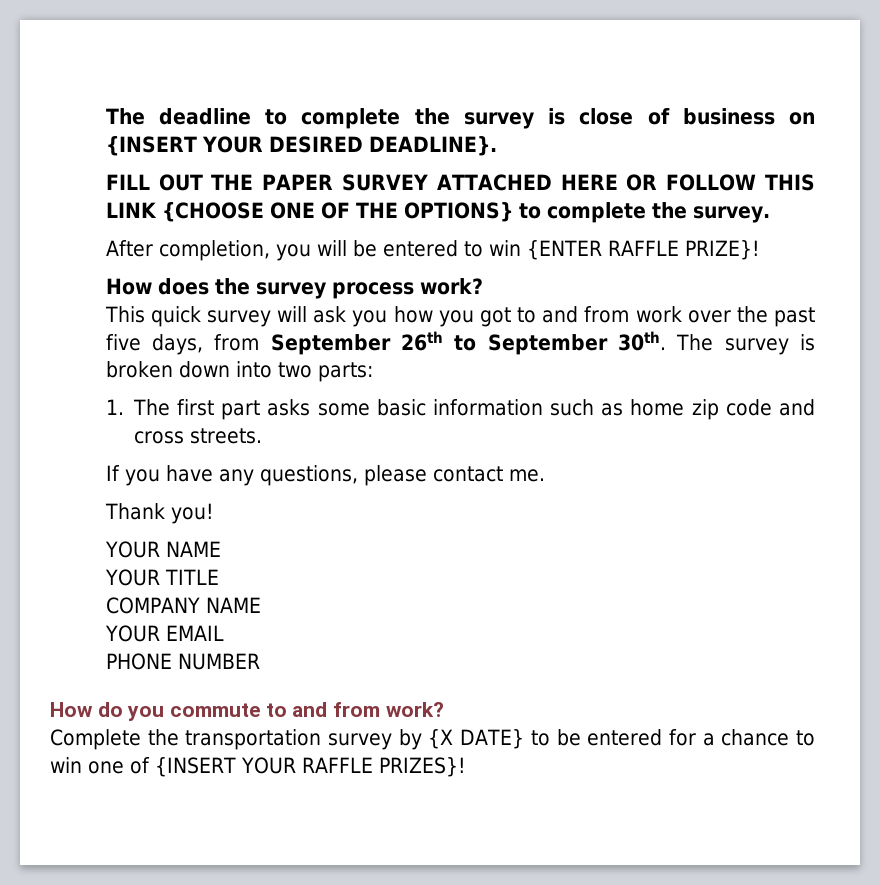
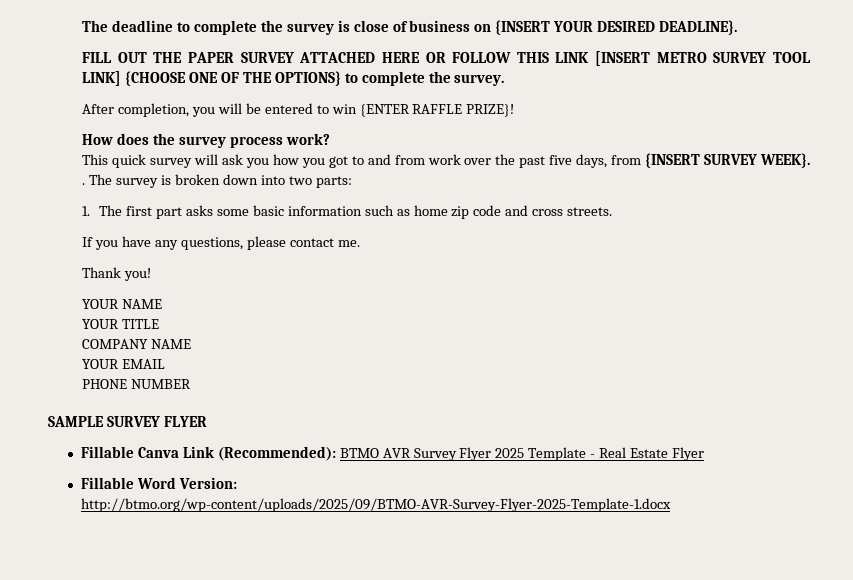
- FILL OUT THE PAPER SURVEY ATTACHED HERE OR FOLLOW THIS LINK {CHOOSE ONE OF THE OPTIONS} to complete the survey.
+ FILL OUT THE PAPER SURVEY ATTACHED HERE OR FOLLOW THIS LINK [INSERT METRO SURVEY TOOL LINK] {CHOOSE ONE OF THE OPTIONS} to complete the survey.
- This quick survey will ask you how you got to and from work over the past five days, from September 26th to September 30th.
+ This quick survey will ask you how you got to and from work over the past five days, from {INSERT SURVEY WEEK}. .
- How do you commute to and from work?
- Complete the transportation survey by {X DATE} to be entered for a chance to win one of {INSERT YOUR RAFFLE PRIZES}!
+ SAMPLE SURVEY FLYER
+ Fillable Canva Link (Recommended): BTMO AVR Survey Flyer 2025 Template - Real Estate Flyer
+ Fillable Word Version: http://btmo.org/wp-content/uploads/2025/09/BTMO-AVR-Survey-Flyer-2025-Template-1.docx

